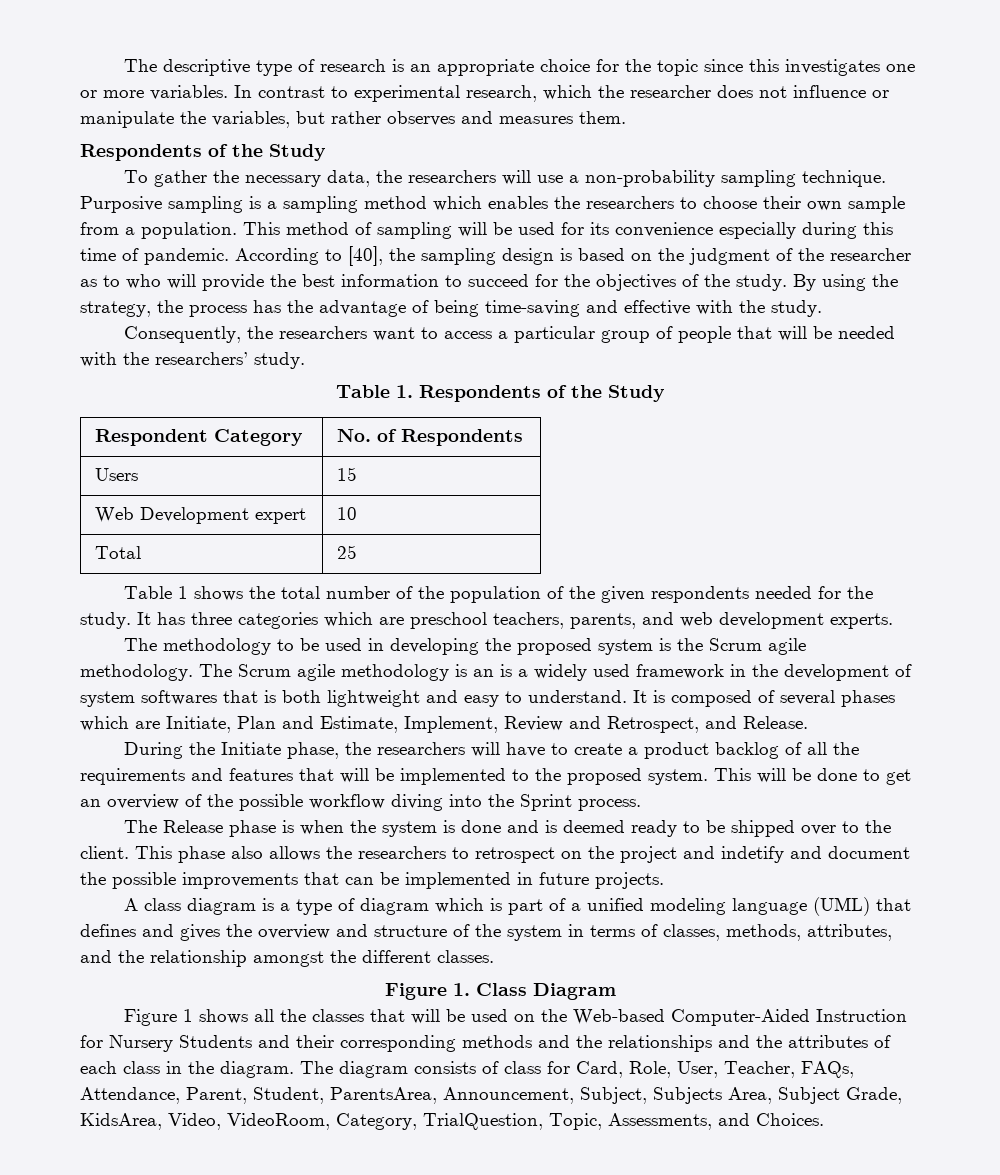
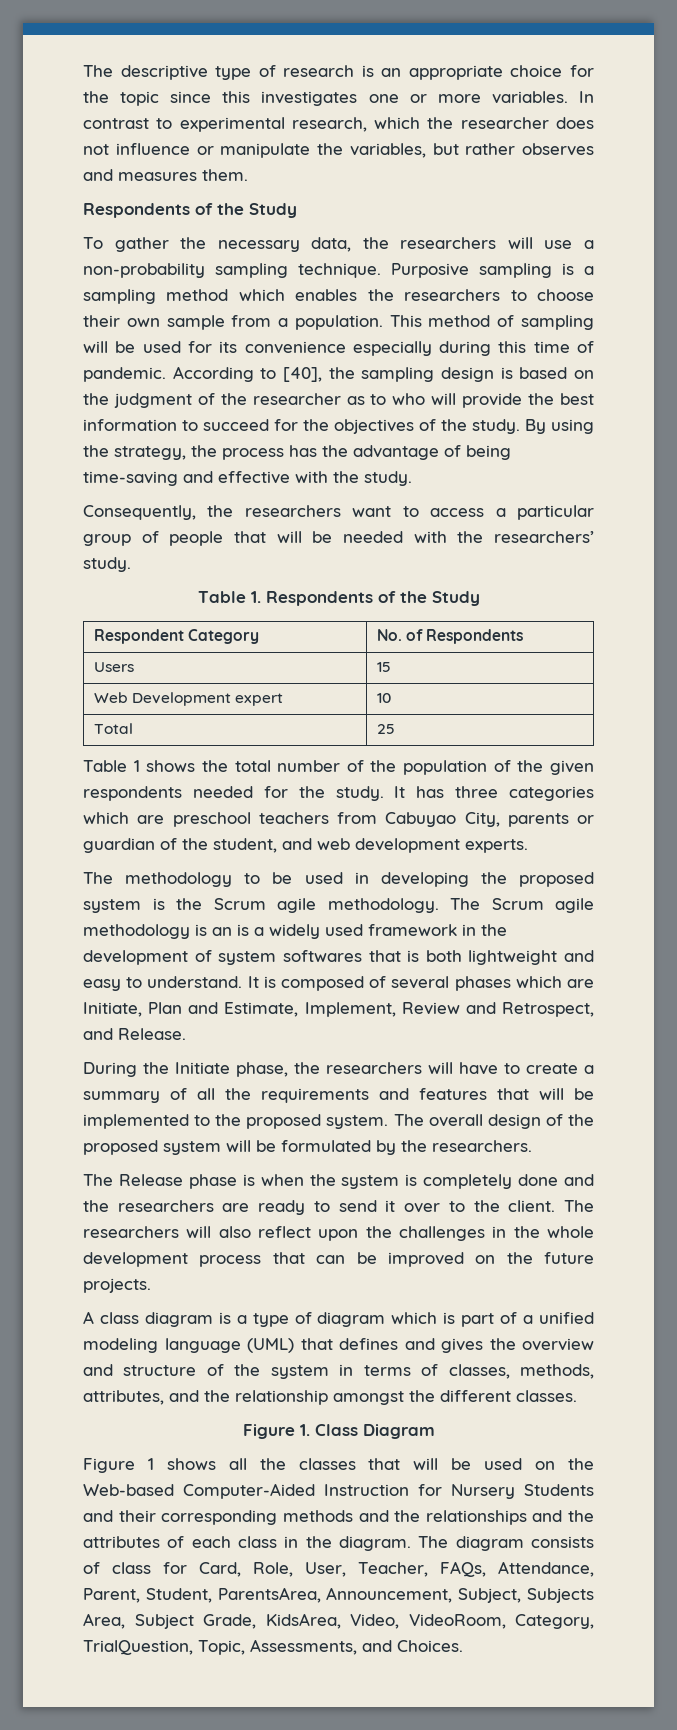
- It has three categories which are preschool teachers, parents, and web development experts.
+ It has three categories which are preschool teachers from Cabuyao City, parents or guardian of the student, and web development experts.
- During the Initiate phase, the researchers will have to create a product backlog of all the requirements and features that will be implemented to the proposed system.
+ During the Initiate phase, the researchers will have to create a summary of all the requirements and features that will be implemented to the proposed system.
- This will be done to get an overview of the possible workflow diving into the Sprint process.
+ The overall design of the proposed system will be formulated by the researchers.
- The Release phase is when the system is done and is deemed ready to be shipped over to the client. This phase also allows the researchers to retrospect on the project and indetify and document the possible improvements that can be implemented in future projects.
+ The Release phase is when the system is completely done and the researchers are ready to send it over to the client. The researchers will also reflect upon the challenges in the whole development process that can be improved on the future projects.

